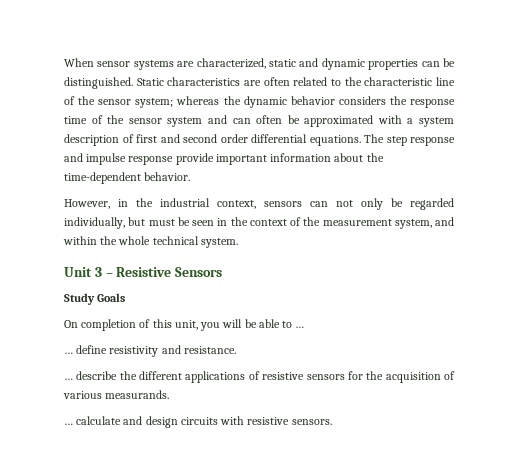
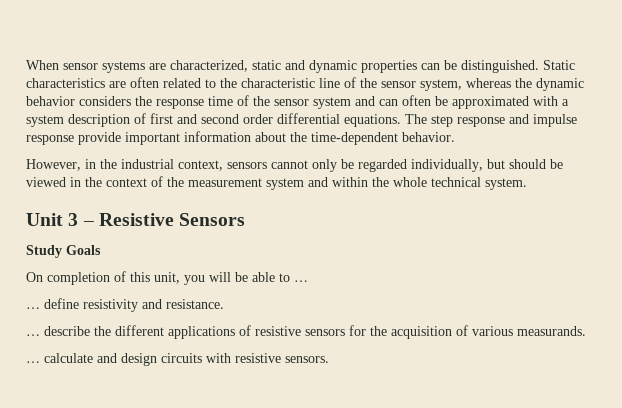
- Static characteristics are often related to the characteristic line of the sensor system; whereas the dynamic behavior considers the response time of the sensor system and can often be approximated with a system description of first and second order differential equations.
+ Static characteristics are often related to the characteristic line of the sensor system, whereas the dynamic behavior considers the response time of the sensor system and can often be approximated with a system description of first and second order differential equations.
- However, in the industrial context, sensors can not only be regarded individually, but must be seen in the context of the measurement system, and within the whole technical system.
+ However, in the industrial context, sensors cannot only be regarded individually, but should be viewed in the context of the measurement system and within the whole technical system.

